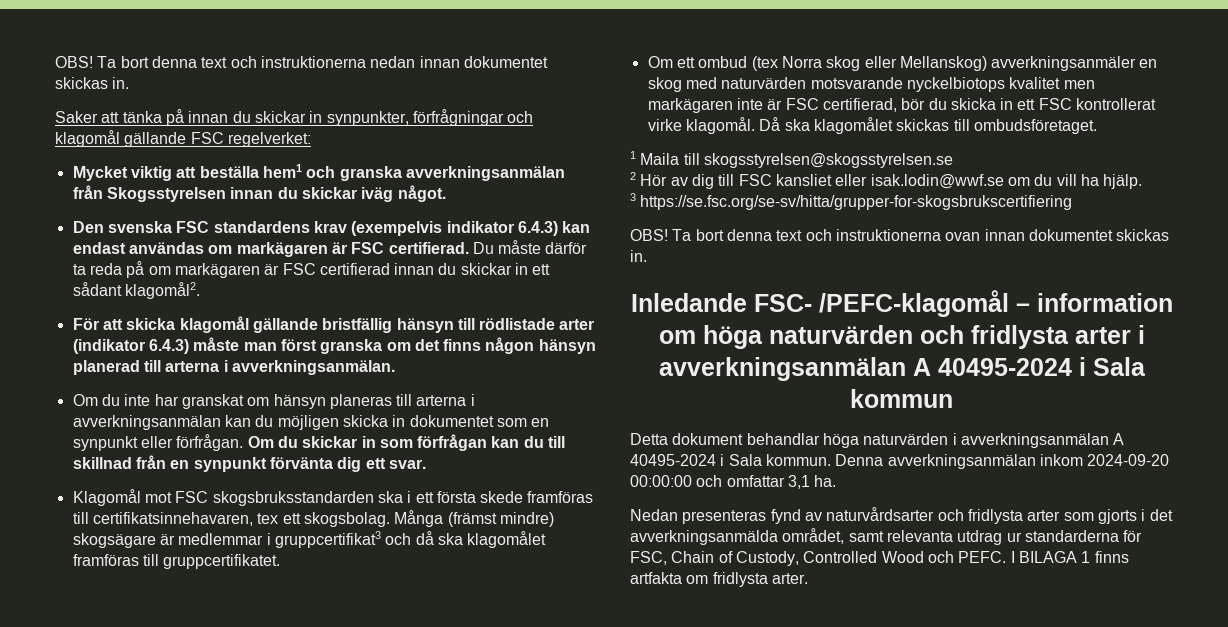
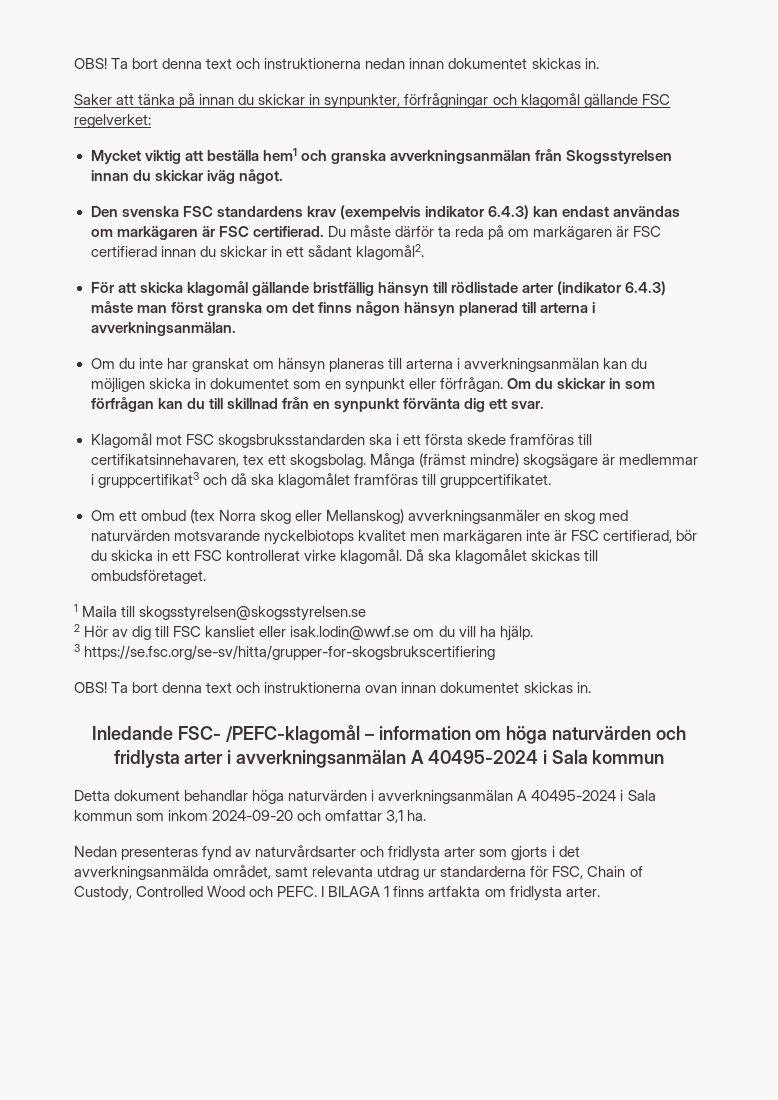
- Detta dokument behandlar höga naturvärden i avverkningsanmälan A 40495-2024 i Sala kommun. Denna avverkningsanmälan inkom 2024-09-20 00:00:00 och omfattar 3,1 ha.
+ Detta dokument behandlar höga naturvärden i avverkningsanmälan A 40495-2024 i Sala kommun som inkom 2024-09-20 och omfattar 3,1 ha.

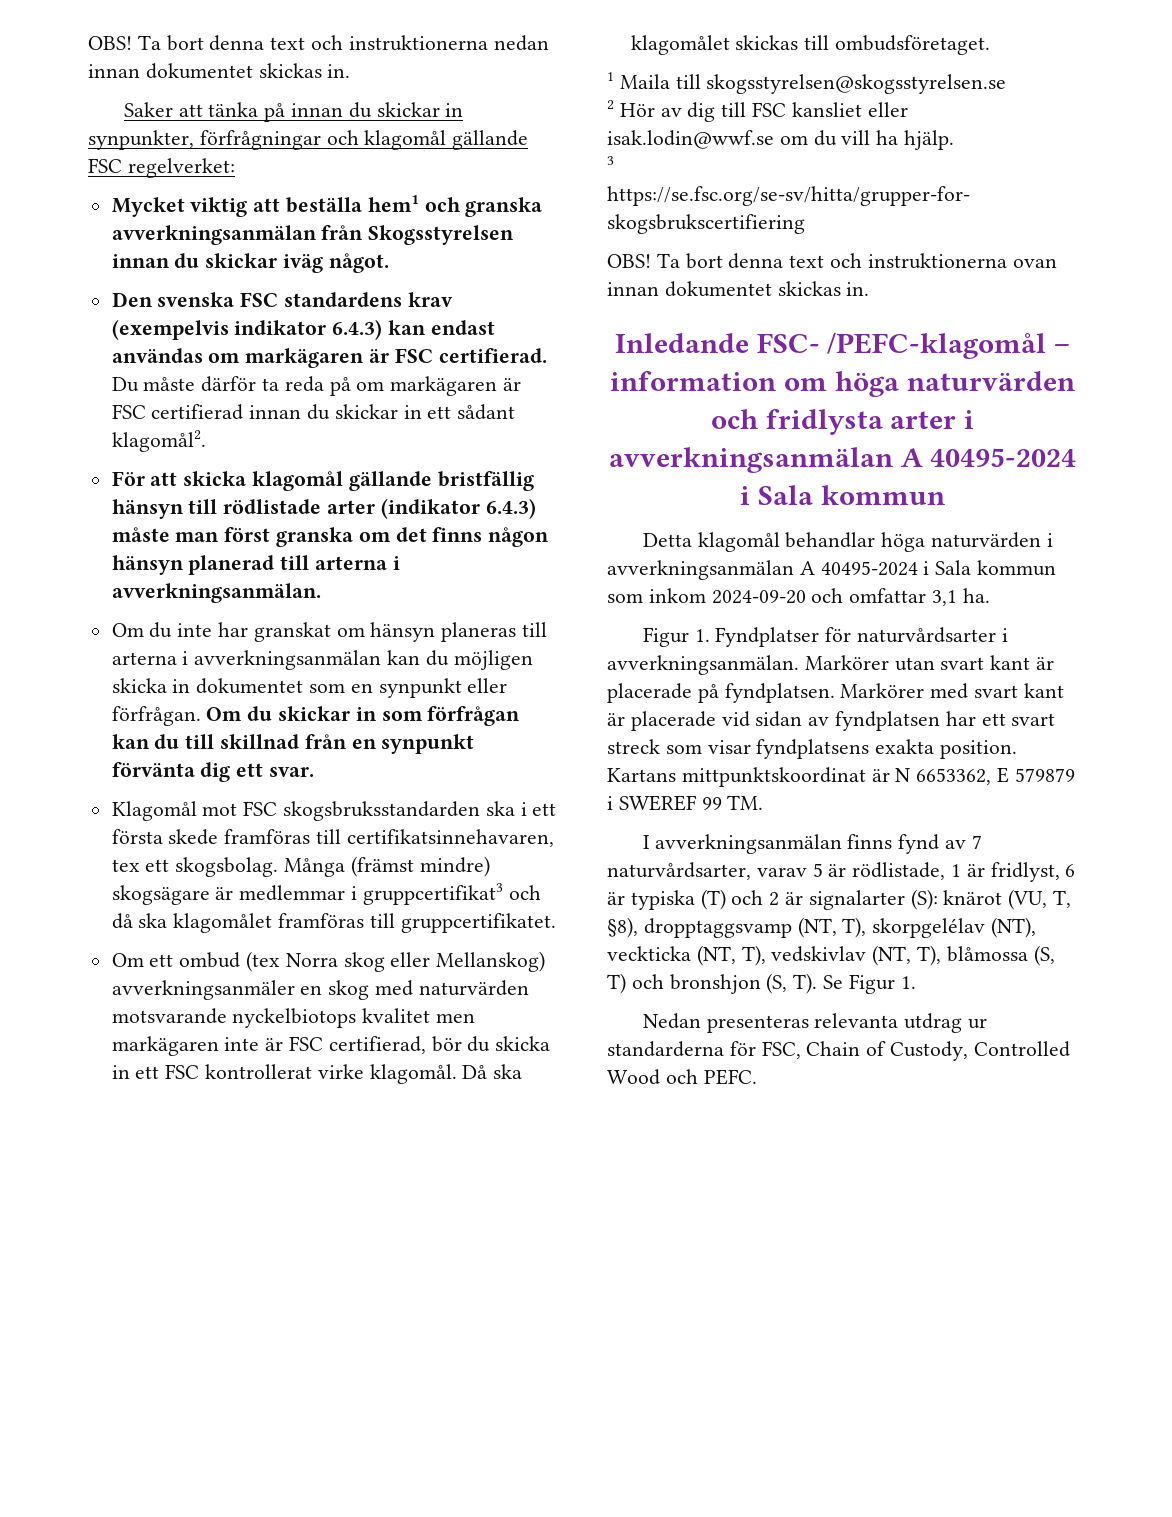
- Detta dokument behandlar höga naturvärden i avverkningsanmälan A 40495-2024 i Sala kommun som inkom 2024-09-20 och omfattar 3,1 ha.
+ Detta klagomål behandlar höga naturvärden i avverkningsanmälan A 40495-2024 i Sala kommun som inkom 2024-09-20 och omfattar 3,1 ha.
- Nedan presenteras fynd av naturvårdsarter och fridlysta arter som gjorts i det avverkningsanmälda området, samt relevanta utdrag ur standarderna för FSC, Chain of Custody, Controlled Wood och PEFC. I BILAGA 1 finns artfakta om fridlysta arter.
+ Figur 1. Fyndplatser för naturvårdsarter i avverkningsanmälan. Markörer utan svart kant är placerade på fyndplatsen. Markörer med svart kant är placerade vid sidan av fyndplatsen har ett svart streck som visar fyndplatsens exakta position. Kartans mittpunktskoordinat är N 6653362, E 579879 i SWEREF 99 TM.
+ I avverkningsanmälan finns fynd av 7 naturvårdsarter, varav 5 är rödlistade, 1 är fridlyst, 6 är typiska (T) och 2 är signalarter (S): knärot (VU, T, §8), dropptaggsvamp (NT, T), skorpgelélav (NT), veckticka (NT, T), vedskivlav (NT, T), blåmossa (S, T) och bronshjon (S, T). Se Figur 1.
+ Nedan presenteras relevanta utdrag ur standarderna för FSC, Chain of Custody, Controlled Wood och PEFC.

